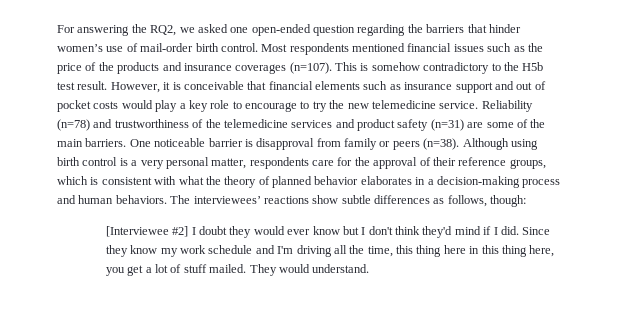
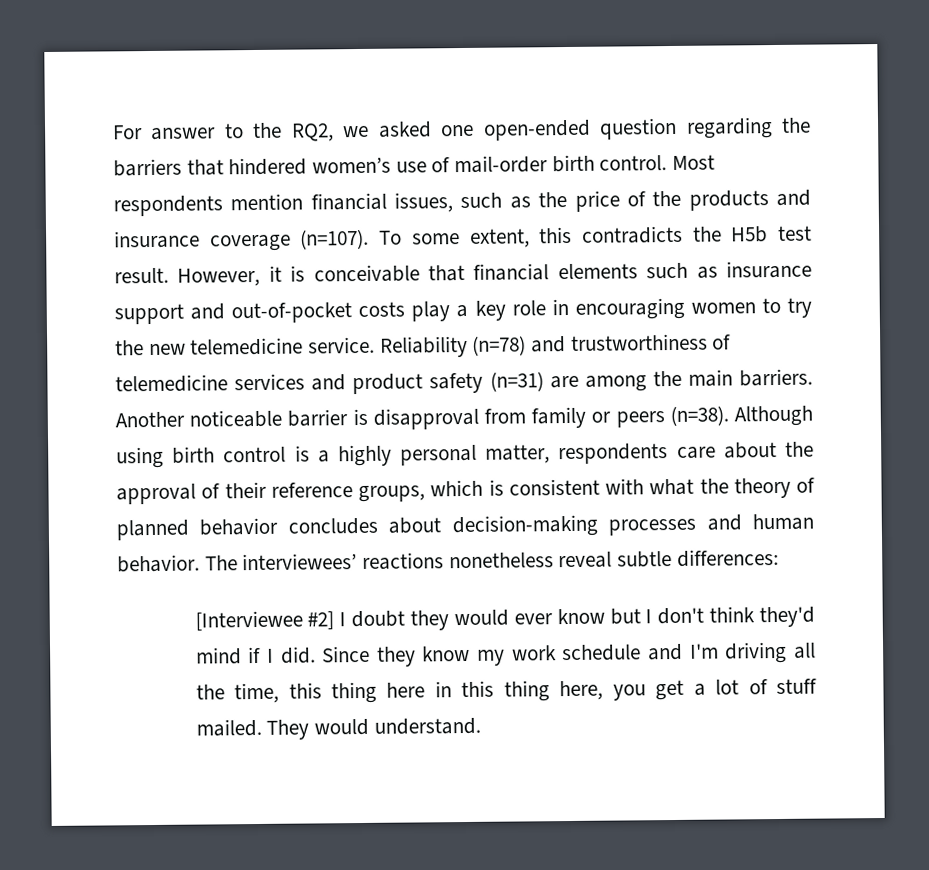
- For answering the RQ2, we asked one open-ended question regarding the barriers that hinder women’s use of mail-order birth control.
+ For answer to the RQ2, we asked one open-ended question regarding the barriers that hindered women’s use of mail-order birth control.
- Most respondents mentioned financial issues such as the price of the products and insurance coverages (n=107). This is somehow contradictory to the H5b test result.
+ Most respondents mention financial issues, such as the price of the products and insurance coverage (n=107). To some extent, this contradicts the H5b test result.
- However, it is conceivable that financial elements such as insurance support and out of pocket costs would play a key role to encourage to try the new telemedicine service.
+ However, it is conceivable that financial elements such as insurance support and out-of-pocket costs play a key role in encouraging women to try the new telemedicine service.
- Reliability (n=78) and trustworthiness of the telemedicine services and product safety (n=31) are some of the main barriers.
+ Reliability (n=78) and trustworthiness of telemedicine services and product safety (n=31) are among the main barriers.
- One noticeable barrier is disapproval from family or peers (n=38).
+ Another noticeable barrier is disapproval from family or peers (n=38).
- Although using birth control is a very personal matter, respondents care for the approval of their reference groups, which is consistent with what the theory of planned behavior elaborates in a decision-making process and human behaviors.
+ Although using birth control is a highly personal matter, respondents care about the approval of their reference groups, which is consistent with what the theory of planned behavior concludes about decision-making processes and human behavior.
- The interviewees’ reactions show subtle differences as follows, though:
+ The interviewees’ reactions nonetheless reveal subtle differences:

